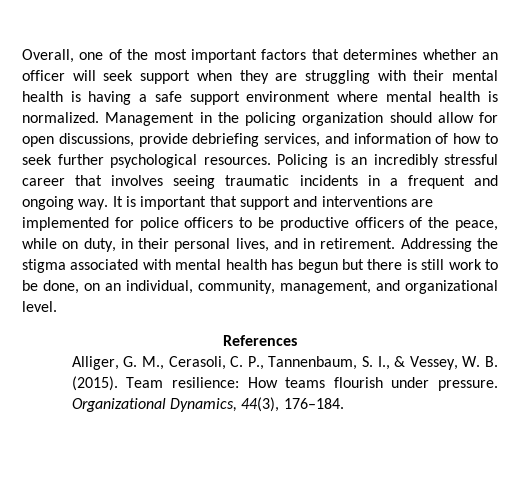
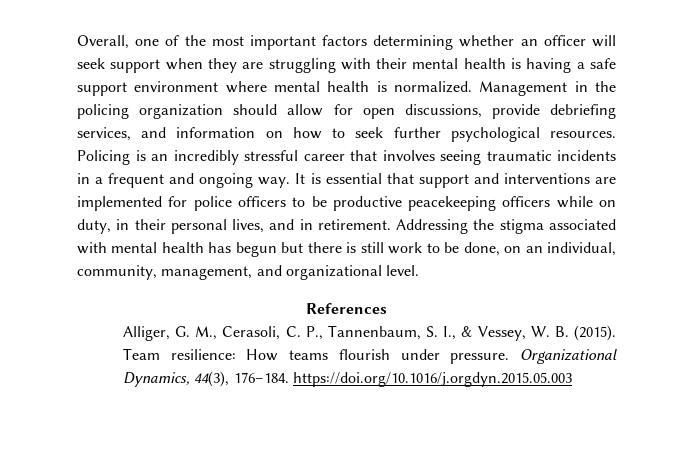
- Overall, one of the most important factors that determines whether an officer will seek support when they are struggling with their mental health is having a safe support environment where mental health is normalized.
+ Overall, one of the most important factors determining whether an officer will seek support when they are struggling with their mental health is having a safe support environment where mental health is normalized.
- Management in the policing organization should allow for open discussions, provide debriefing services, and information of how to seek further psychological resources.
+ Management in the policing organization should allow for open discussions, provide debriefing services, and information on how to seek further psychological resources.
- It is important that support and interventions are implemented for police officers to be productive officers of the peace, while on duty, in their personal lives, and in retirement.
+ It is essential that support and interventions are implemented for police officers to be productive peacekeeping officers while on duty, in their personal lives, and in retirement.
- Organizational Dynamics, 44(3), 176–184.
+ Organizational Dynamics, 44(3), 176–184. https://doi.org/10.1016/j.orgdyn.2015.05.003

